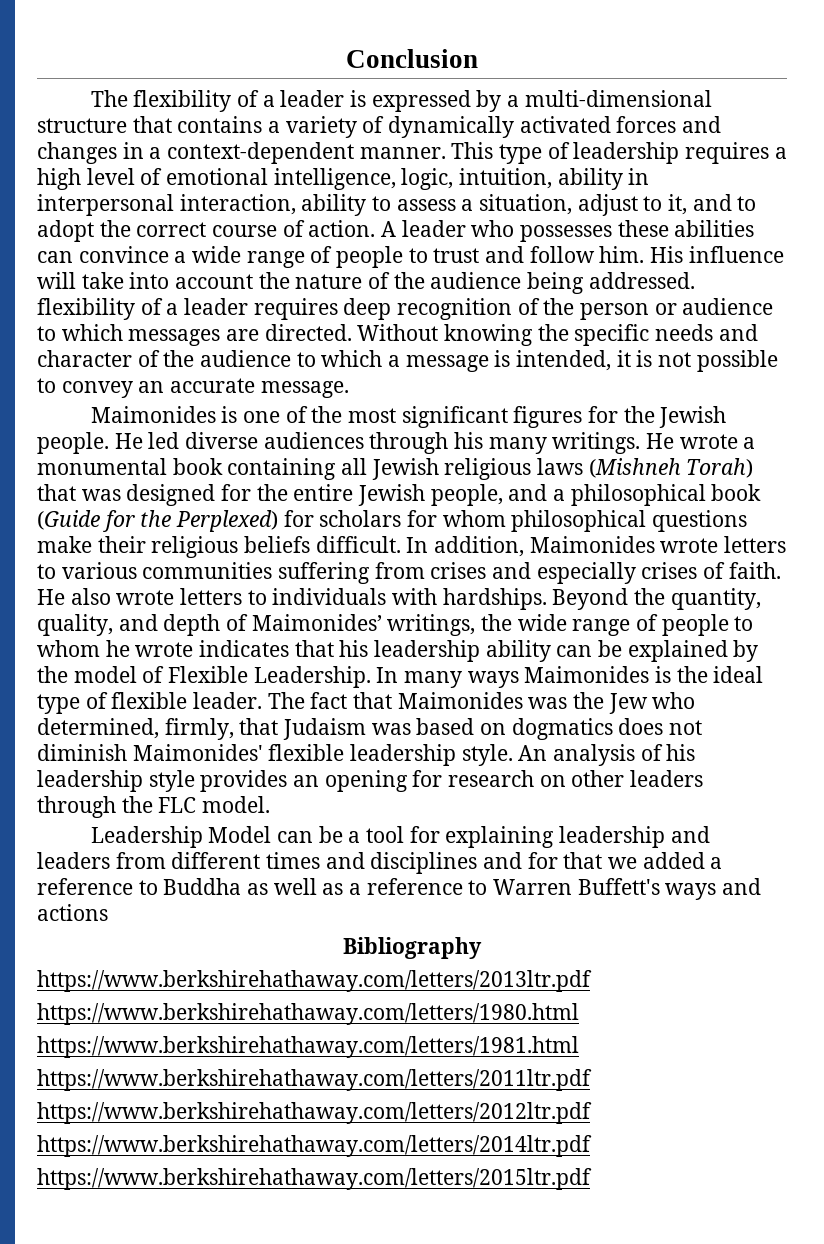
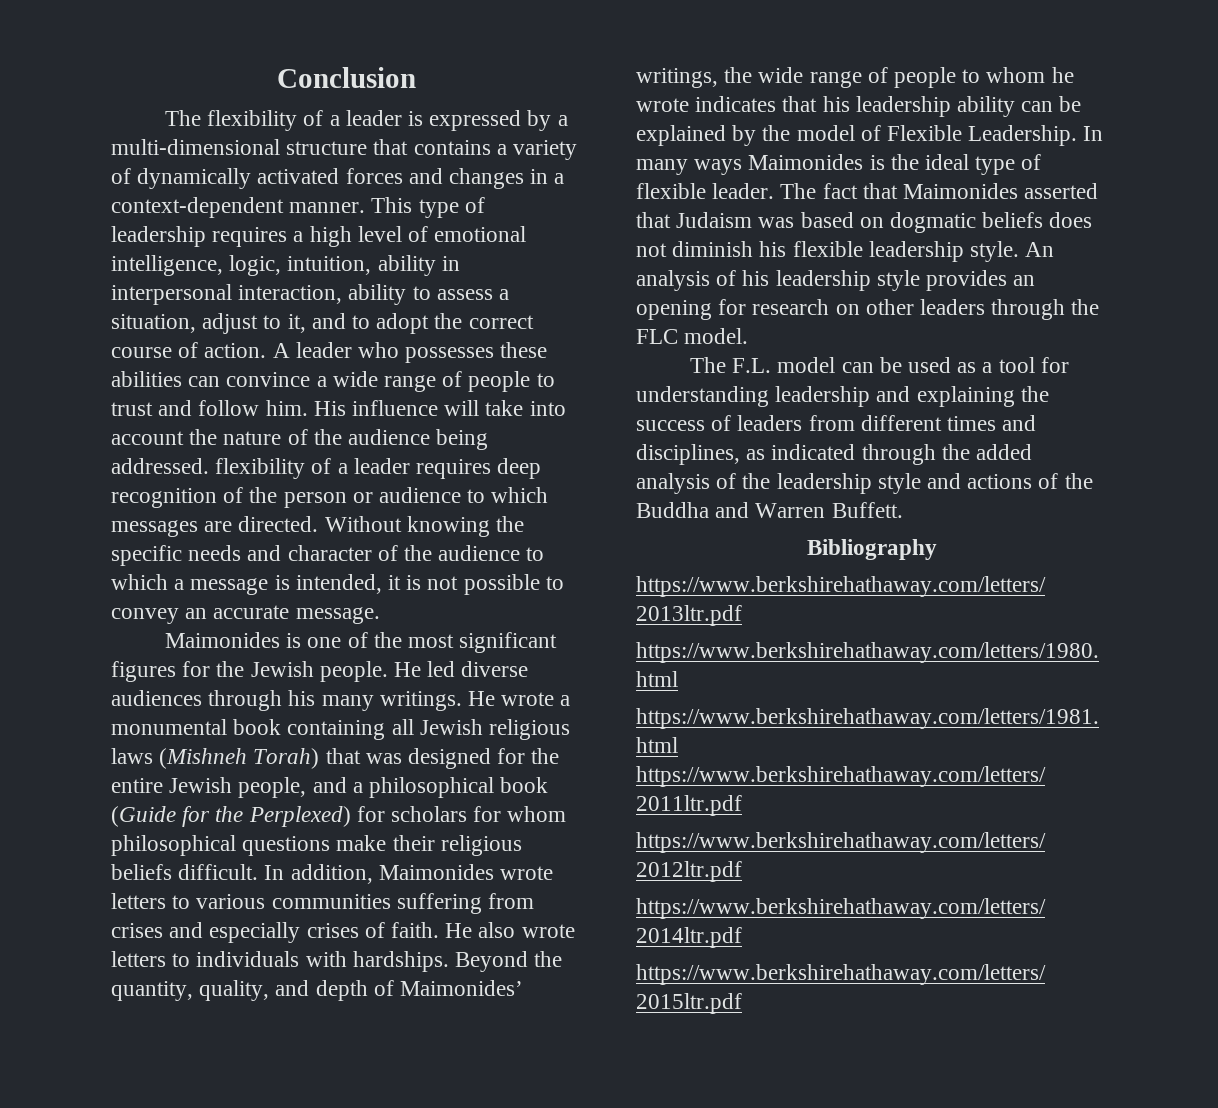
- The fact that Maimonides was the Jew who determined, firmly, that Judaism was based on dogmatics does not diminish Maimonides' flexible leadership style.
+ The fact that Maimonides asserted that Judaism was based on dogmatic beliefs does not diminish his flexible leadership style.
- Leadership Model can be a tool for explaining leadership and leaders from different times and disciplines and for that we added a reference to Buddha as well as a reference to Warren Buffett's ways and actions
+ The F.L. model can be used as a tool for understanding leadership and explaining the success of leaders from different times and disciplines, as indicated through the added analysis of the leadership style and actions of the Buddha and Warren Buffett.

